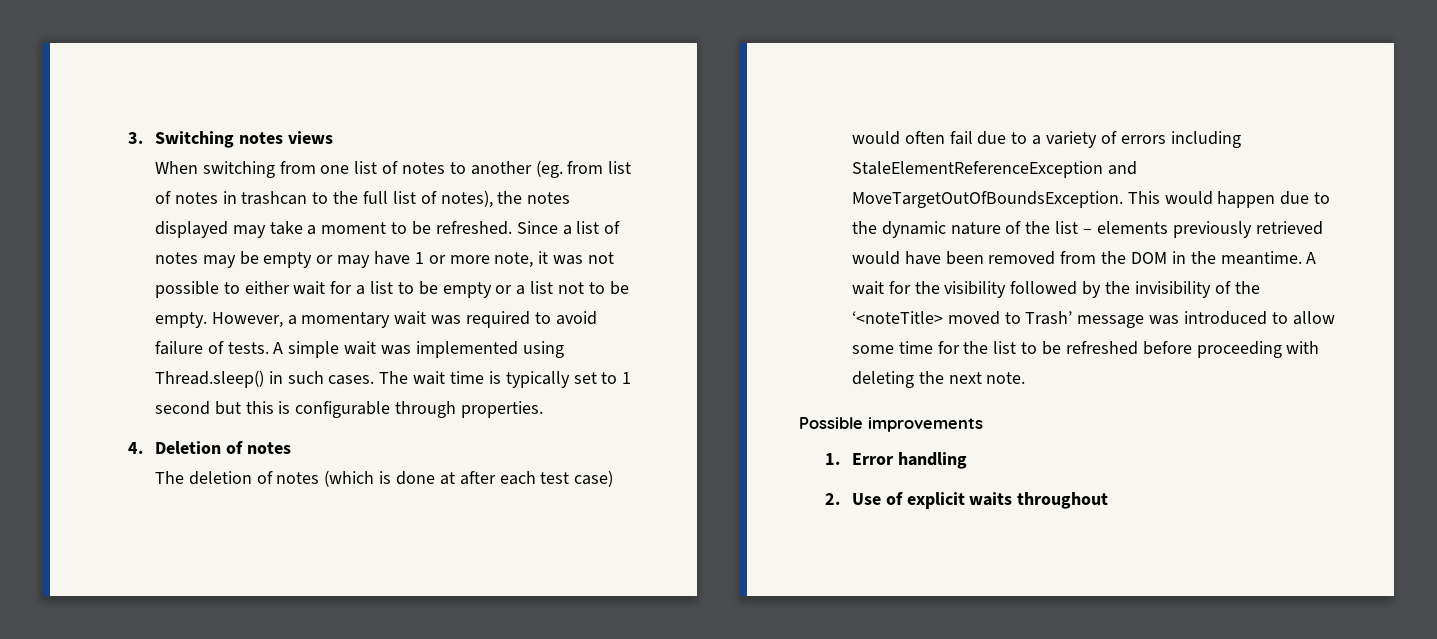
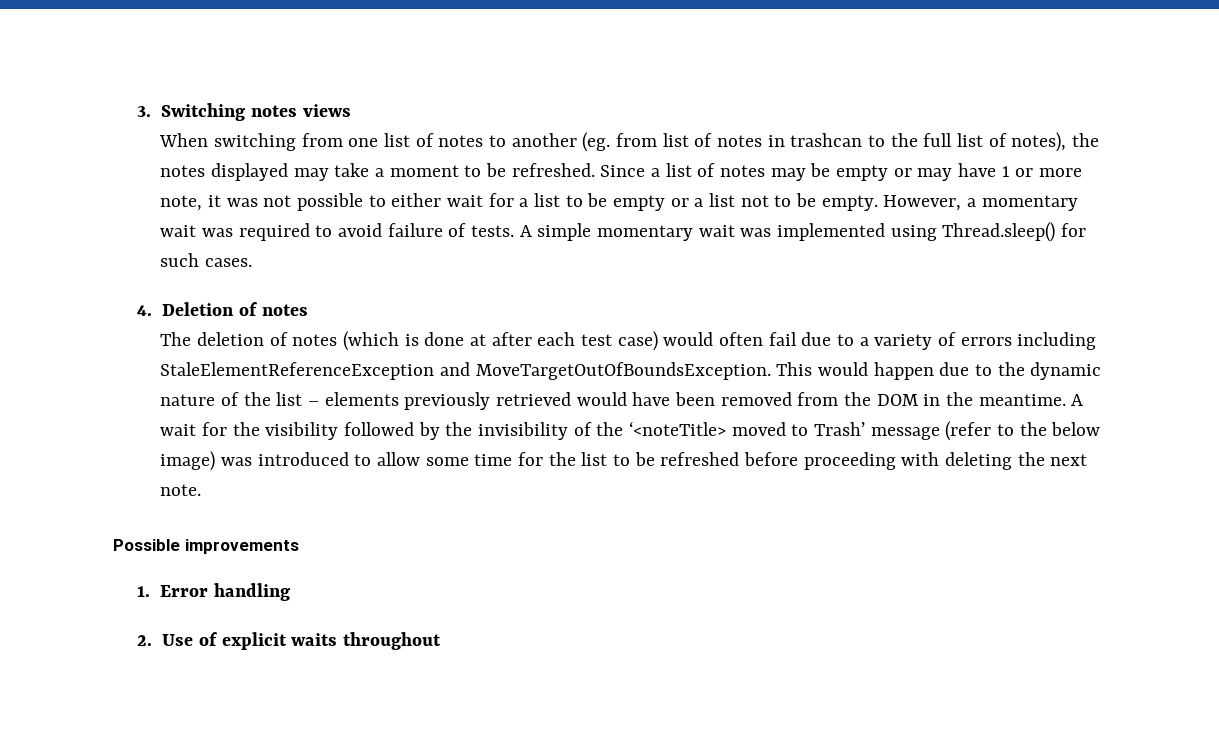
- A simple wait was implemented using Thread.sleep() in such cases. The wait time is typically set to 1 second but this is configurable through properties.
+ A simple momentary wait was implemented using Thread.sleep() for such cases.
- A wait for the visibility followed by the invisibility of the ‘<noteTitle> moved to Trash’ message was introduced to allow some time for the list to be refreshed before proceeding with deleting the next note.
+ A wait for the visibility followed by the invisibility of the ‘<noteTitle> moved to Trash’ message (refer to the below image) was introduced to allow some time for the list to be refreshed before proceeding with deleting the next note.

